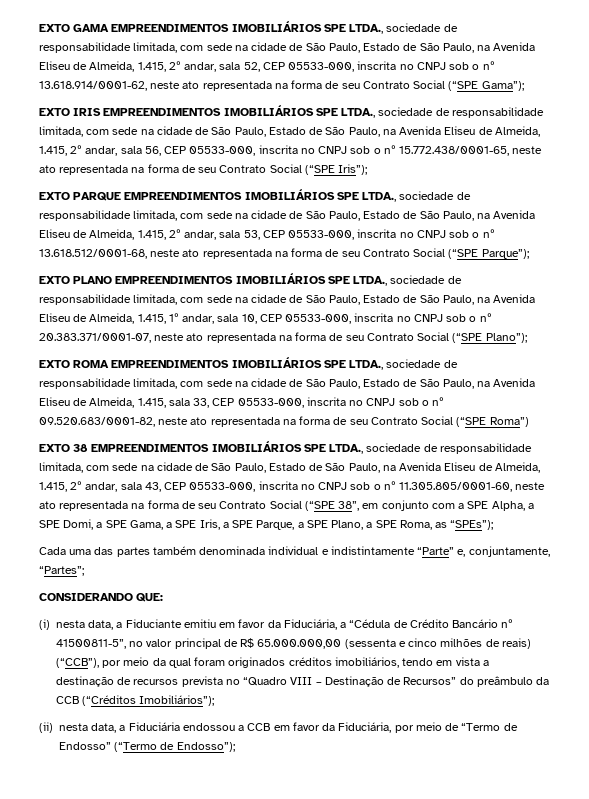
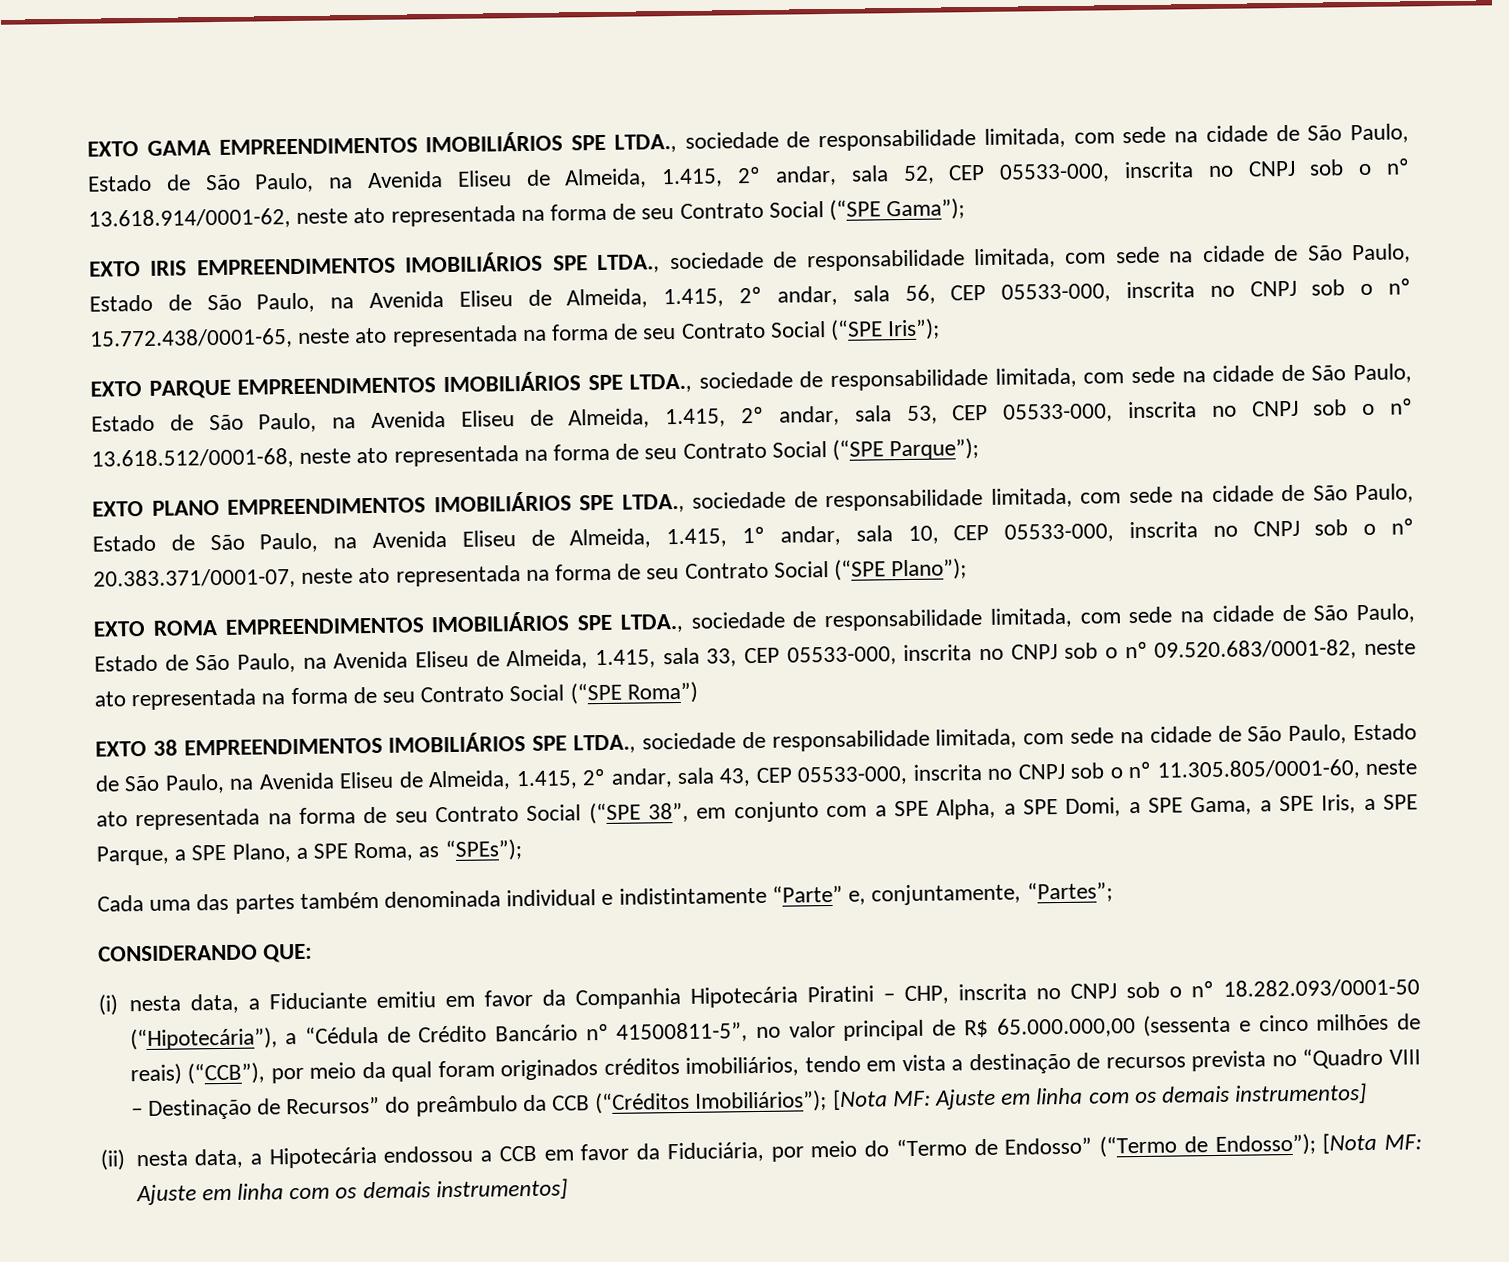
- (i) nesta data, a Fiduciante emitiu em favor da Fiduciária, a “Cédula de Crédito Bancário nº 41500811-5”, no valor principal de R$ 65.000.000,00 (sessenta e cinco milhões de reais) (“CCB”), por meio da qual foram originados créditos imobiliários, tendo em vista a destinação de recursos prevista no “Quadro VIII – Destinação de Recursos” do preâmbulo da CCB (“Créditos Imobiliários”);
+ (i) nesta data, a Fiduciante emitiu em favor da Companhia Hipotecária Piratini – CHP, inscrita no CNPJ sob o nº 18.282.093/0001-50 (“Hipotecária”), a “Cédula de Crédito Bancário nº 41500811-5”, no valor principal de R$ 65.000.000,00 (sessenta e cinco milhões de reais) (“CCB”), por meio da qual foram originados créditos imobiliários, tendo em vista a destinação de recursos prevista no “Quadro VIII – Destinação de Recursos” do preâmbulo da CCB (“Créditos Imobiliários”); [Nota MF: Ajuste em linha com os demais instrumentos]
- (ii) nesta data, a Fiduciária endossou a CCB em favor da Fiduciária, por meio de “Termo de Endosso” (“Termo de Endosso”);
+ (ii) nesta data, a Hipotecária endossou a CCB em favor da Fiduciária, por meio do “Termo de Endosso” (“Termo de Endosso”); [Nota MF: Ajuste em linha com os demais instrumentos]

